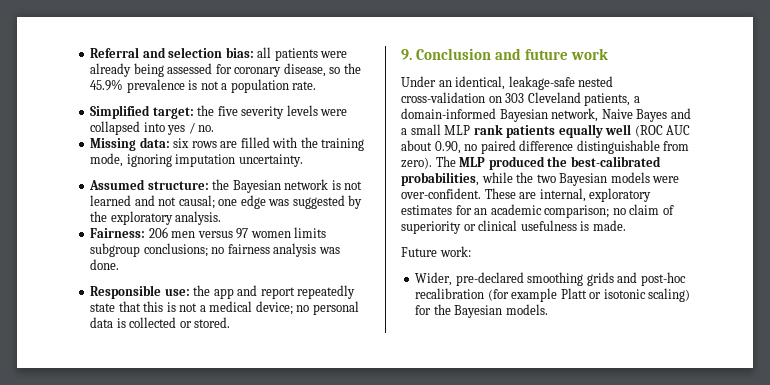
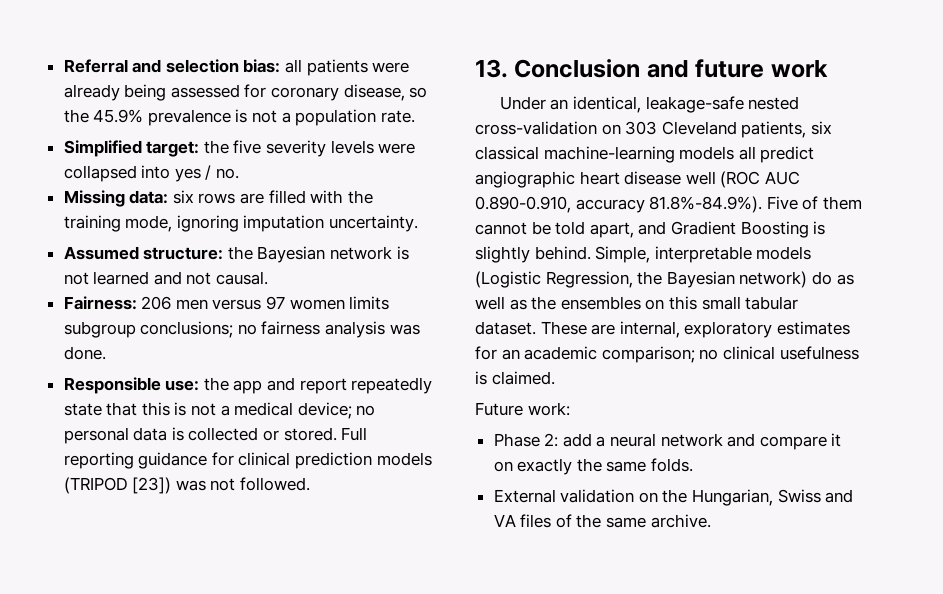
- Assumed structure: the Bayesian network is not learned and not causal; one edge was suggested by the exploratory analysis.
+ Assumed structure: the Bayesian network is not learned and not causal.
- Responsible use: the app and report repeatedly state that this is not a medical device; no personal data is collected or stored.
- 9. Conclusion and future work
+ Responsible use: the app and report repeatedly state that this is not a medical device; no personal data is collected or stored. Full reporting guidance for clinical prediction models (TRIPOD [23]) was not followed.
+ 13. Conclusion and future work
- Under an identical, leakage-safe nested cross-validation on 303 Cleveland patients, a domain-informed Bayesian network, Naive Bayes and a small MLP rank patients equally well (ROC AUC about 0.90, no paired difference distinguishable from zero). The MLP produced the best-calibrated probabilities, while the two Bayesian models were over-confident.
+ Under an identical, leakage-safe nested cross-validation on 303 Cleveland patients, six classical machine-learning models all predict angiographic heart disease well (ROC AUC 0.890-0.910, accuracy 81.8%-84.9%). Five of them cannot be told apart, and Gradient Boosting is slightly behind. Simple, interpretable models (Logistic Regression, the Bayesian network) do as well as the ensembles on this small tabular dataset.
- These are internal, exploratory estimates for an academic comparison; no claim of superiority or clinical usefulness is made.
+ These are internal, exploratory estimates for an academic comparison; no clinical usefulness is claimed.
- Wider, pre-declared smoothing grids and post-hoc recalibration (for example Platt or isotonic scaling) for the Bayesian models.
+ Phase 2: add a neural network and compare it on exactly the same folds.
+ External validation on the Hungarian, Swiss and VA files of the same archive.

